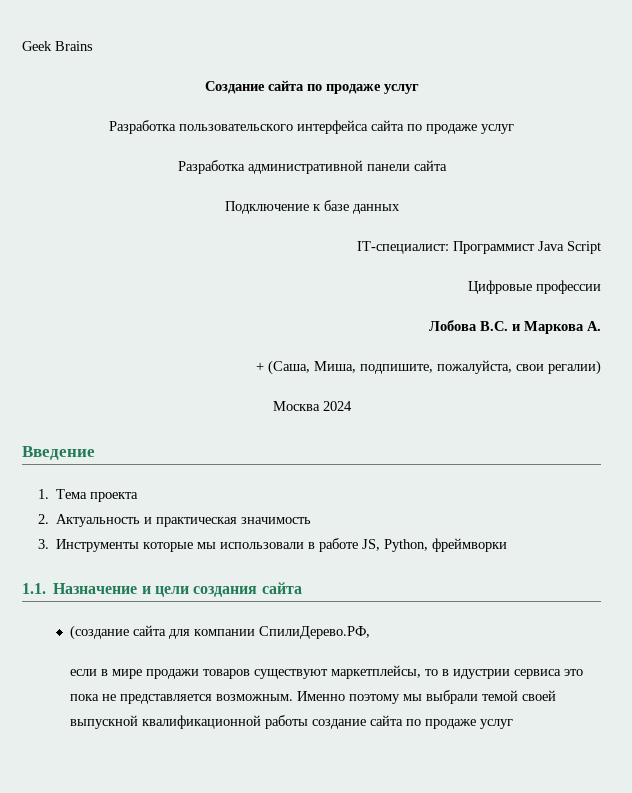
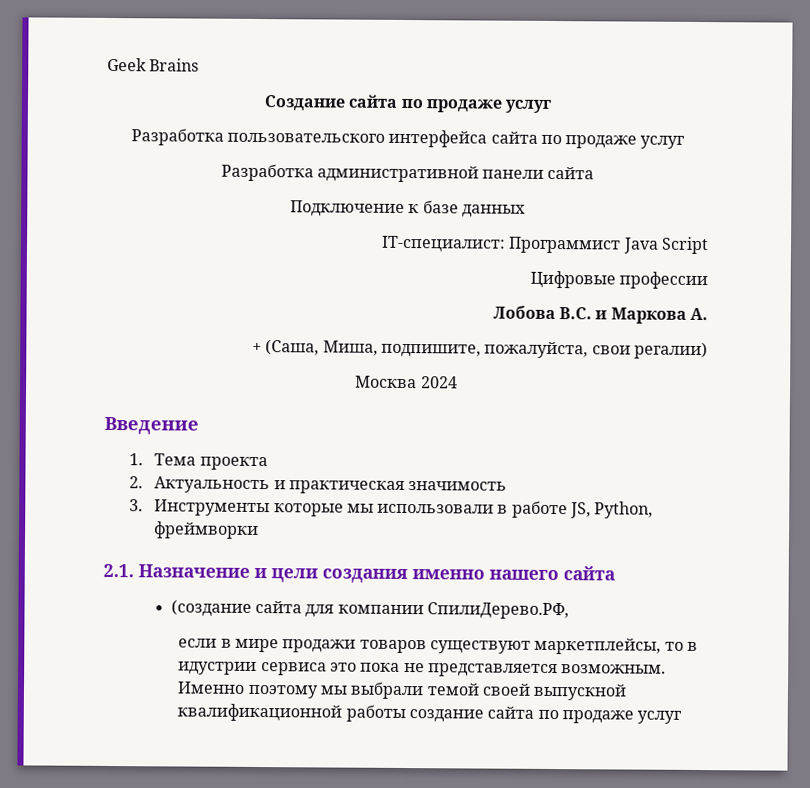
- 1.1. Назначение и цели создания сайта
+ 2.1. Назначение и цели создания именно нашего сайта

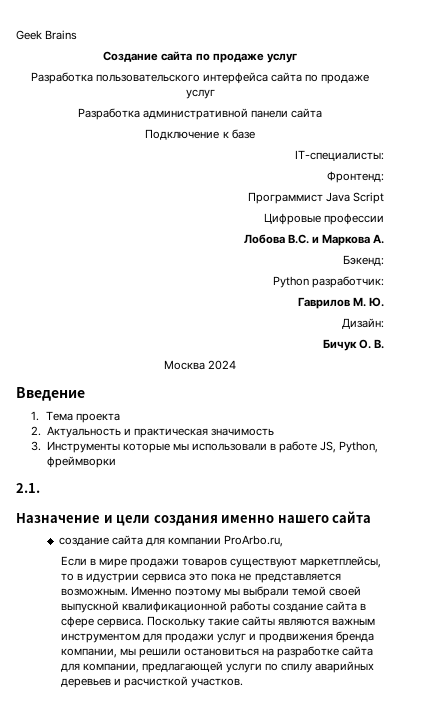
- Подключение к базе данных
- IT-специалист: Программист Java Script
+ Подключение к базе
+ IT-специалисты:
+ Фронтенд:
+ Программист Java Script
- + (Саша, Миша, подпишите, пожалуйста, свои регалии)
+ Бэкенд:
+ Python разработчик:
+ Гаврилов М. Ю.
+ Дизайн:
+ Бичук О. В.
- 2.1. Назначение и цели создания именно нашего сайта
+ 2.1.
+ Назначение и цели создания именно нашего сайта
- (создание сайта для компании СпилиДерево.РФ,
- если в мире продажи товаров существуют маркетплейсы, то в идустрии сервиса это пока не представляется возможным.
+ создание сайта для компании ProArbo.ru,
+ Eсли в мире продажи товаров существуют маркетплейсы, то в идустрии сервиса это пока не представляется возможным.
- Именно поэтому мы выбрали темой своей выпускной квалификационной работы создание сайта по продаже услуг
+ Именно поэтому мы выбрали темой своей выпускной квалификационной работы создание сайта в сфере сервиса. Поскольку такие сайты являются важным инструментом для продажи услуг и продвижения бренда компании, мы решили остановиться на разработке сайта для компании, предлагающей услуги по спилу аварийных деревьев и расчисткой участков.

